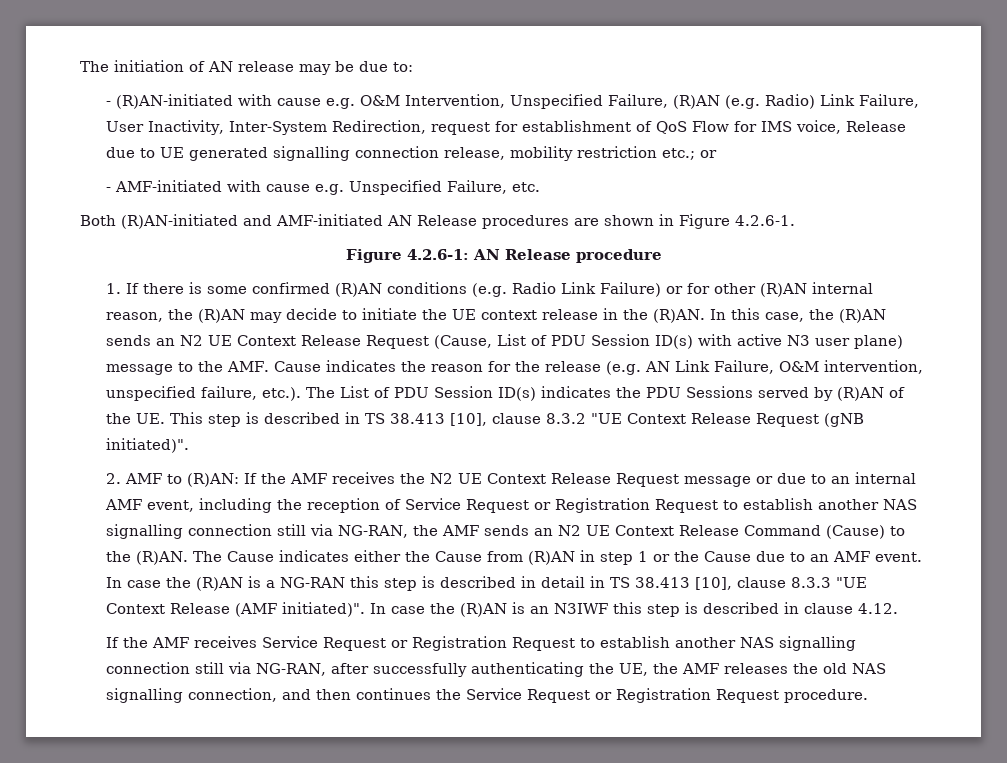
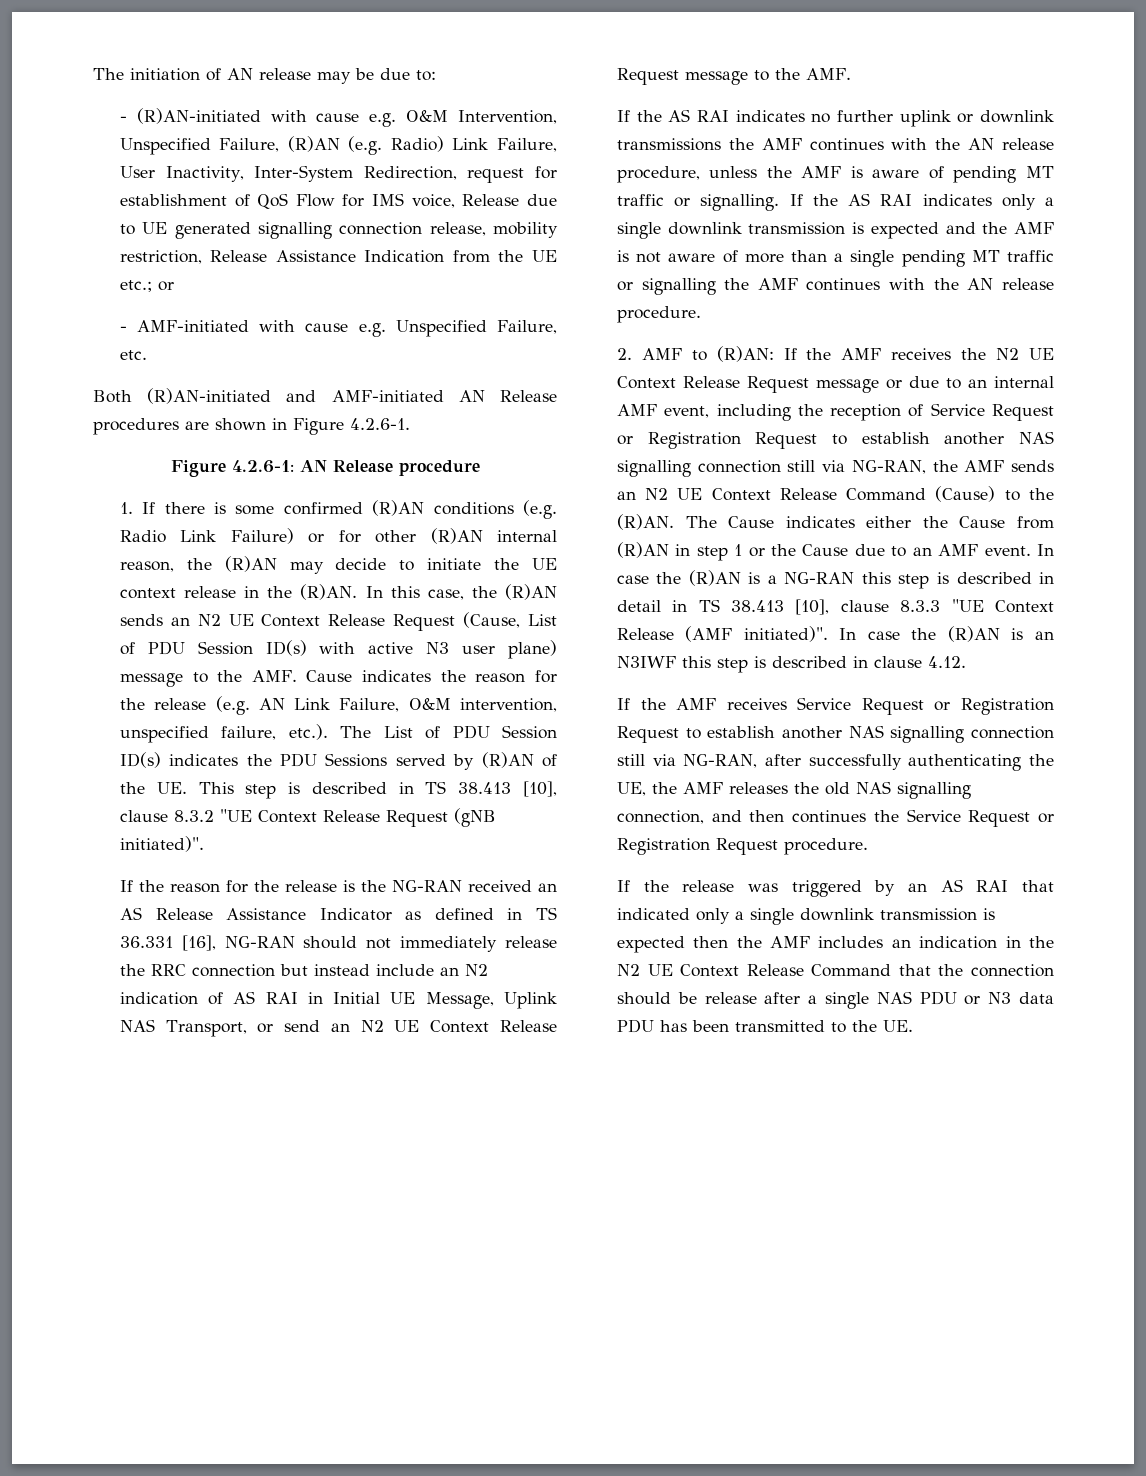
- - (R)AN-initiated with cause e.g. O&M Intervention, Unspecified Failure, (R)AN (e.g. Radio) Link Failure, User Inactivity, Inter-System Redirection, request for establishment of QoS Flow for IMS voice, Release due to UE generated signalling connection release, mobility restriction etc.; or
+ - (R)AN-initiated with cause e.g. O&M Intervention, Unspecified Failure, (R)AN (e.g. Radio) Link Failure, User Inactivity, Inter-System Redirection, request for establishment of QoS Flow for IMS voice, Release due to UE generated signalling connection release, mobility restriction, Release Assistance Indication from the UE etc.; or
+ If the reason for the release is the NG-RAN received an AS Release Assistance Indicator as defined in TS 36.331 [16], NG-RAN should not immediately release the RRC connection but instead include an N2 indication of AS RAI in Initial UE Message, Uplink NAS Transport, or send an N2 UE Context Release Request message to the AMF.
+ If the AS RAI indicates no further uplink or downlink transmissions the AMF continues with the AN release procedure, unless the AMF is aware of pending MT traffic or signalling. If the AS RAI indicates only a single downlink transmission is expected and the AMF is not aware of more than a single pending MT traffic or signalling the AMF continues with the AN release procedure.
+ If the release was triggered by an AS RAI that indicated only a single downlink transmission is expected then the AMF includes an indication in the N2 UE Context Release Command that the connection should be release after a single NAS PDU or N3 data PDU has been transmitted to the UE.

